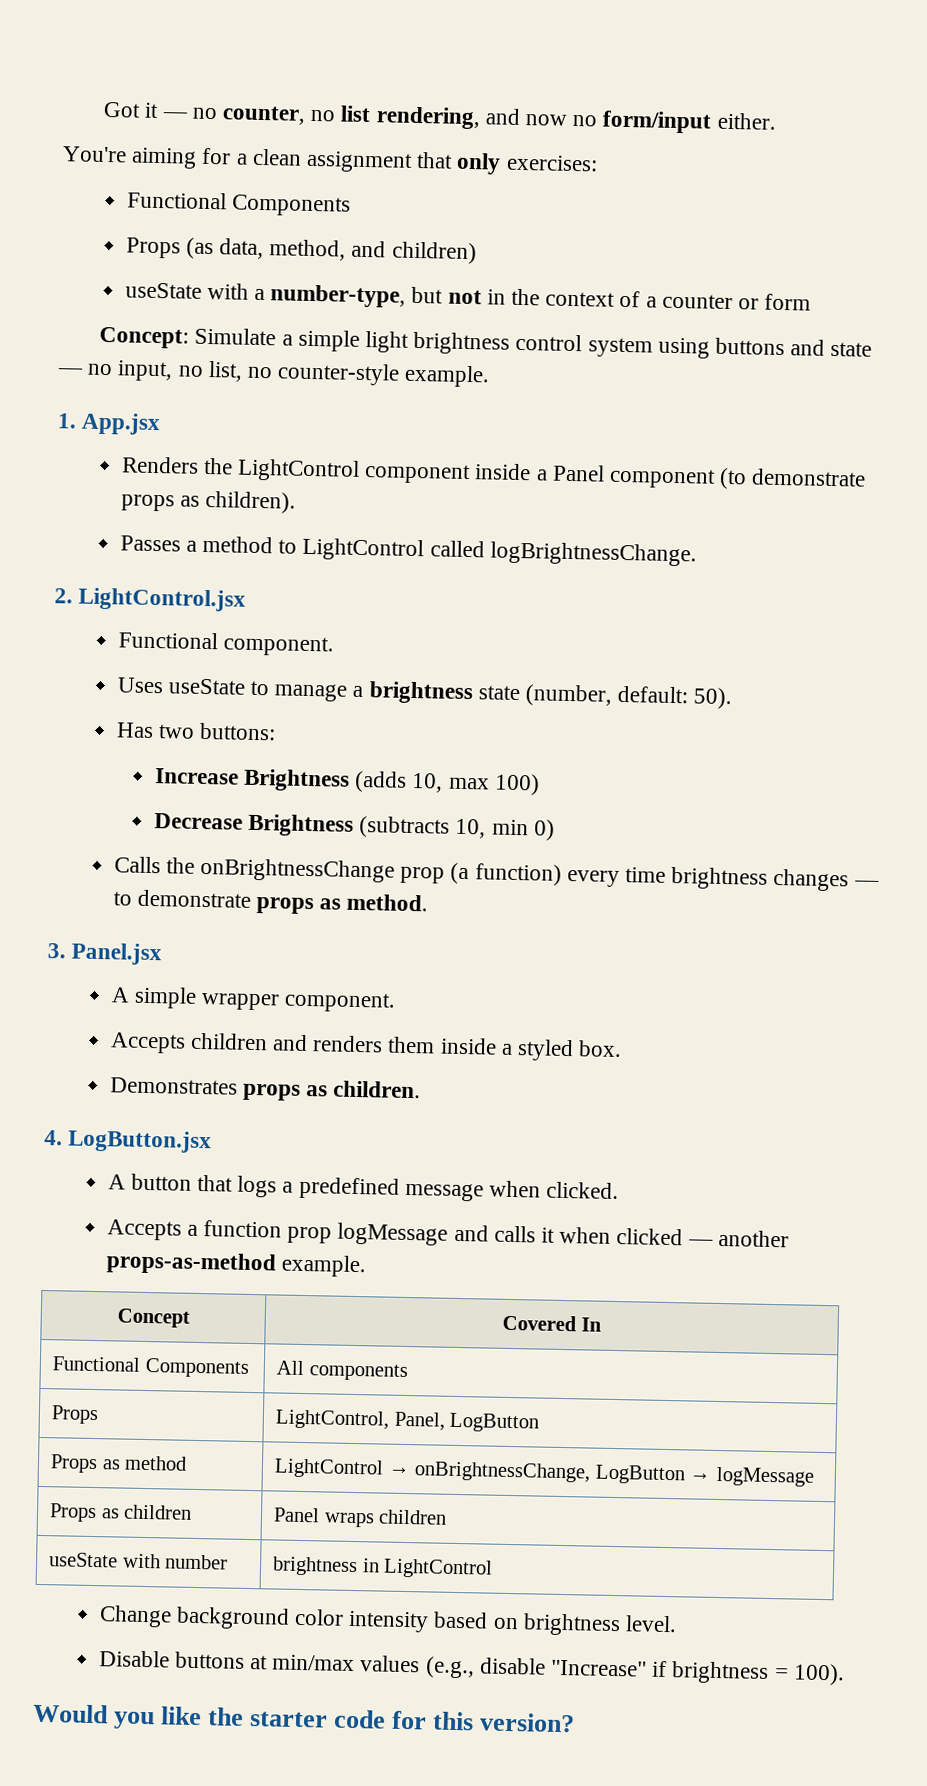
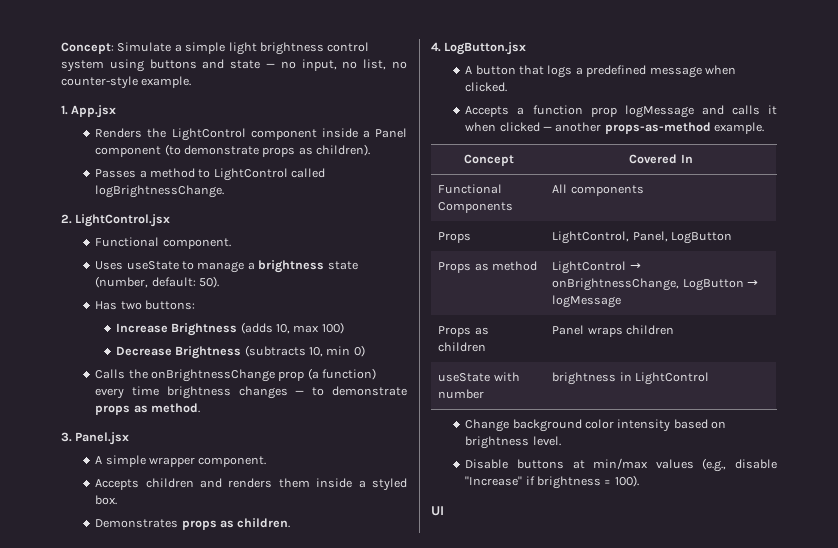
- Got it — no counter, no list rendering, and now no form/input either.
- You're aiming for a clean assignment that only exercises:
- Functional Components
- Props (as data, method, and children)
- useState with a number-type, but not in the context of a counter or form
- Would you like the starter code for this version?
+ UI

